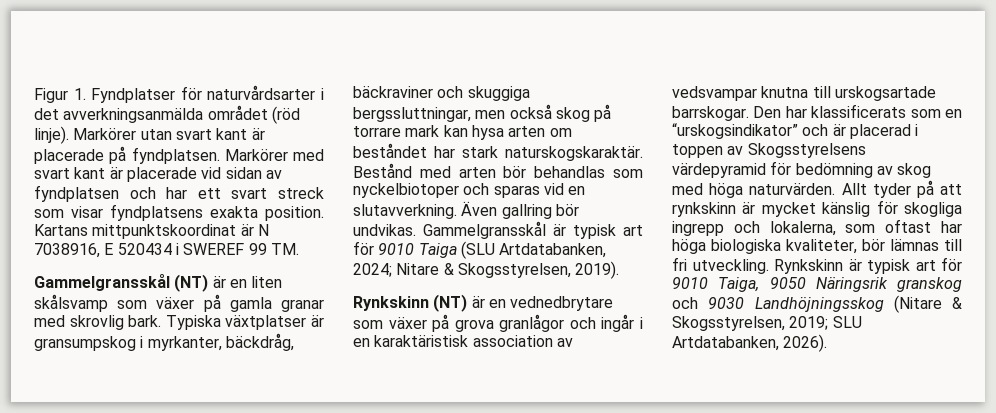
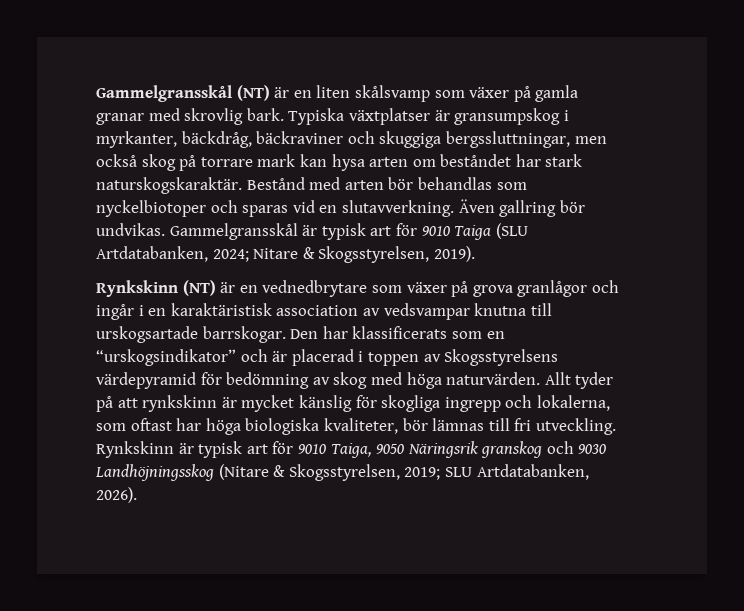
- Figur 1. Fyndplatser för naturvårdsarter i det avverkningsanmälda området (röd linje). Markörer utan svart kant är placerade på fyndplatsen. Markörer med svart kant är placerade vid sidan av fyndplatsen och har ett svart streck som visar fyndplatsens exakta position. Kartans mittpunktskoordinat är N 7038916, E 520434 i SWEREF 99 TM.

